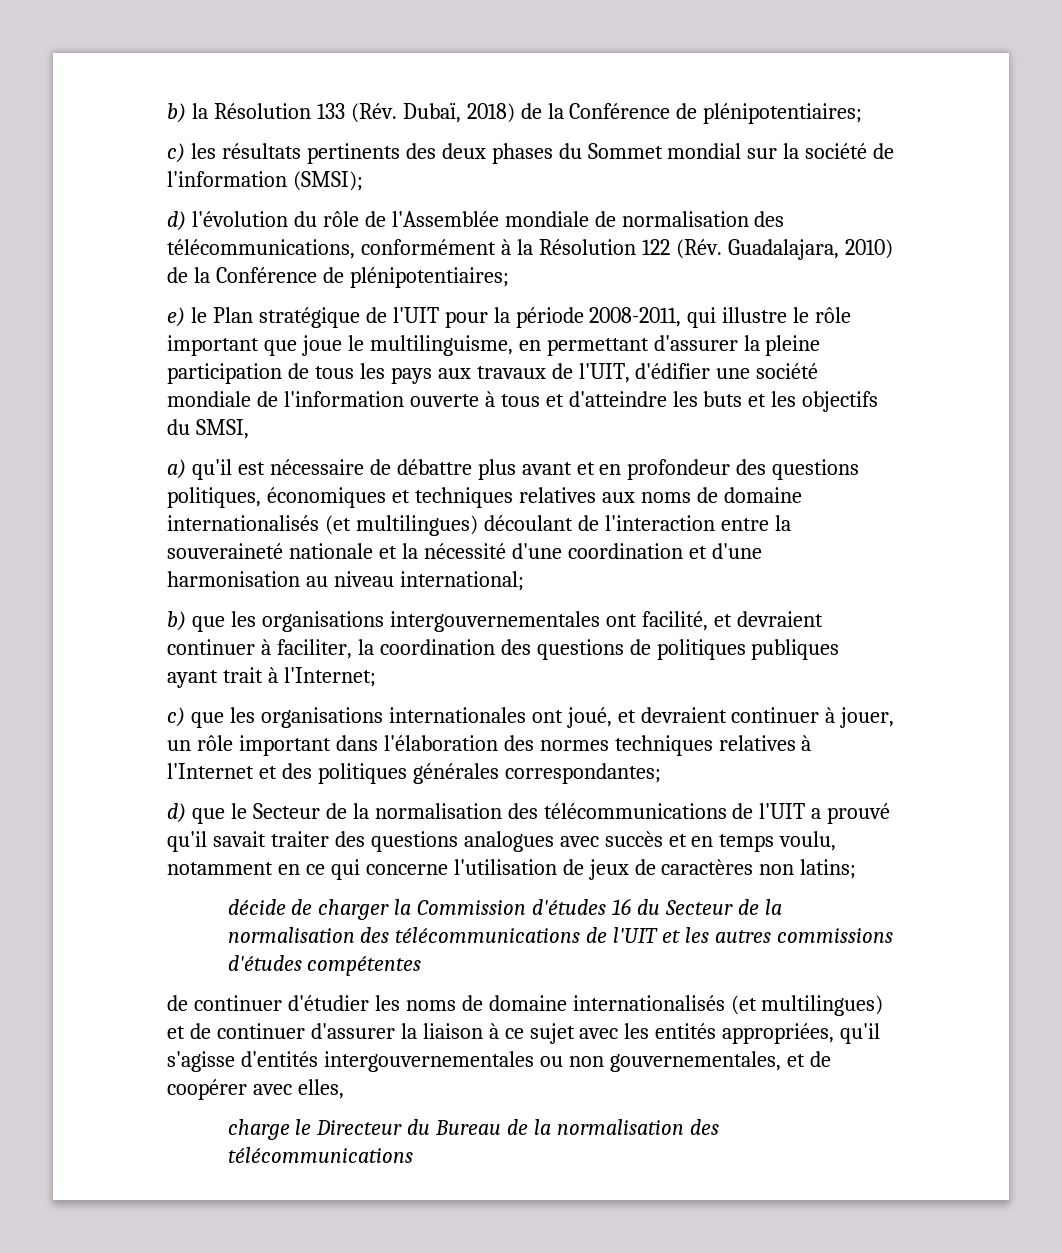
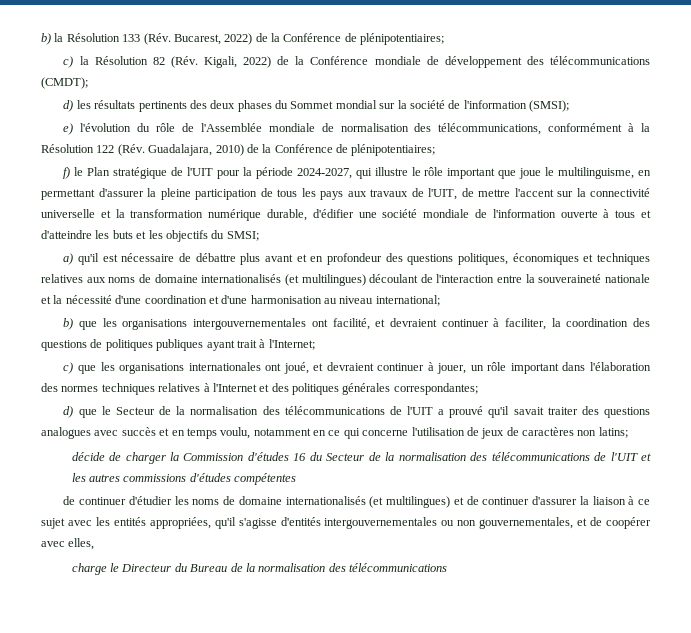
- b) la Résolution 133 (Rév. Dubaï, 2018) de la Conférence de plénipotentiaires;
+ b) la Résolution 133 (Rév. Bucarest, 2022) de la Conférence de plénipotentiaires;
- c) les résultats pertinents des deux phases du Sommet mondial sur la société de l'information (SMSI);
+ c) la Résolution 82 (Rév. Kigali, 2022) de la Conférence mondiale de développement des télécommunications (CMDT);
+ d) les résultats pertinents des deux phases du Sommet mondial sur la société de l'information (SMSI);
- d) l'évolution du rôle de l'Assemblée mondiale de normalisation des télécommunications, conformément à la Résolution 122 (Rév. Guadalajara, 2010) de la Conférence de plénipotentiaires;
+ e) l'évolution du rôle de l'Assemblée mondiale de normalisation des télécommunications, conformément à la Résolution 122 (Rév. Guadalajara, 2010) de la Conférence de plénipotentiaires;
- e) le Plan stratégique de l'UIT pour la période 2008-2011, qui illustre le rôle important que joue le multilinguisme, en permettant d'assurer la pleine participation de tous les pays aux travaux de l'UIT, d'édifier une société mondiale de l'information ouverte à tous et d'atteindre les buts et les objectifs du SMSI,
+ f) le Plan stratégique de l'UIT pour la période 2024-2027, qui illustre le rôle important que joue le multilinguisme, en permettant d'assurer la pleine participation de tous les pays aux travaux de l'UIT, de mettre l'accent sur la connectivité universelle et la transformation numérique durable, d'édifier une société mondiale de l'information ouverte à tous et d'atteindre les buts et les objectifs du SMSI;

